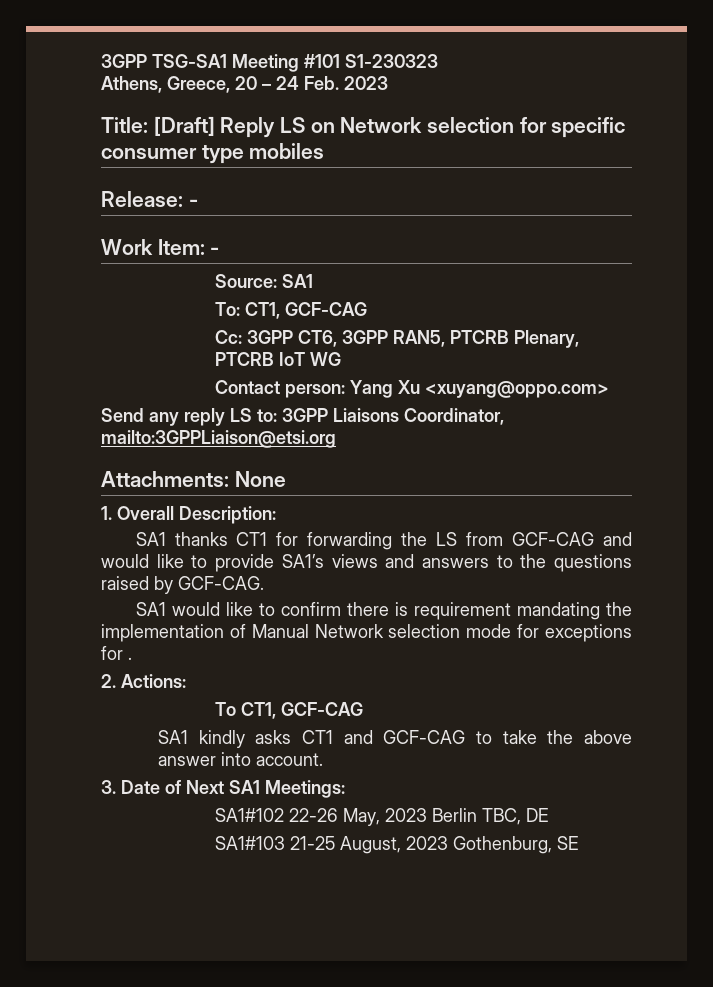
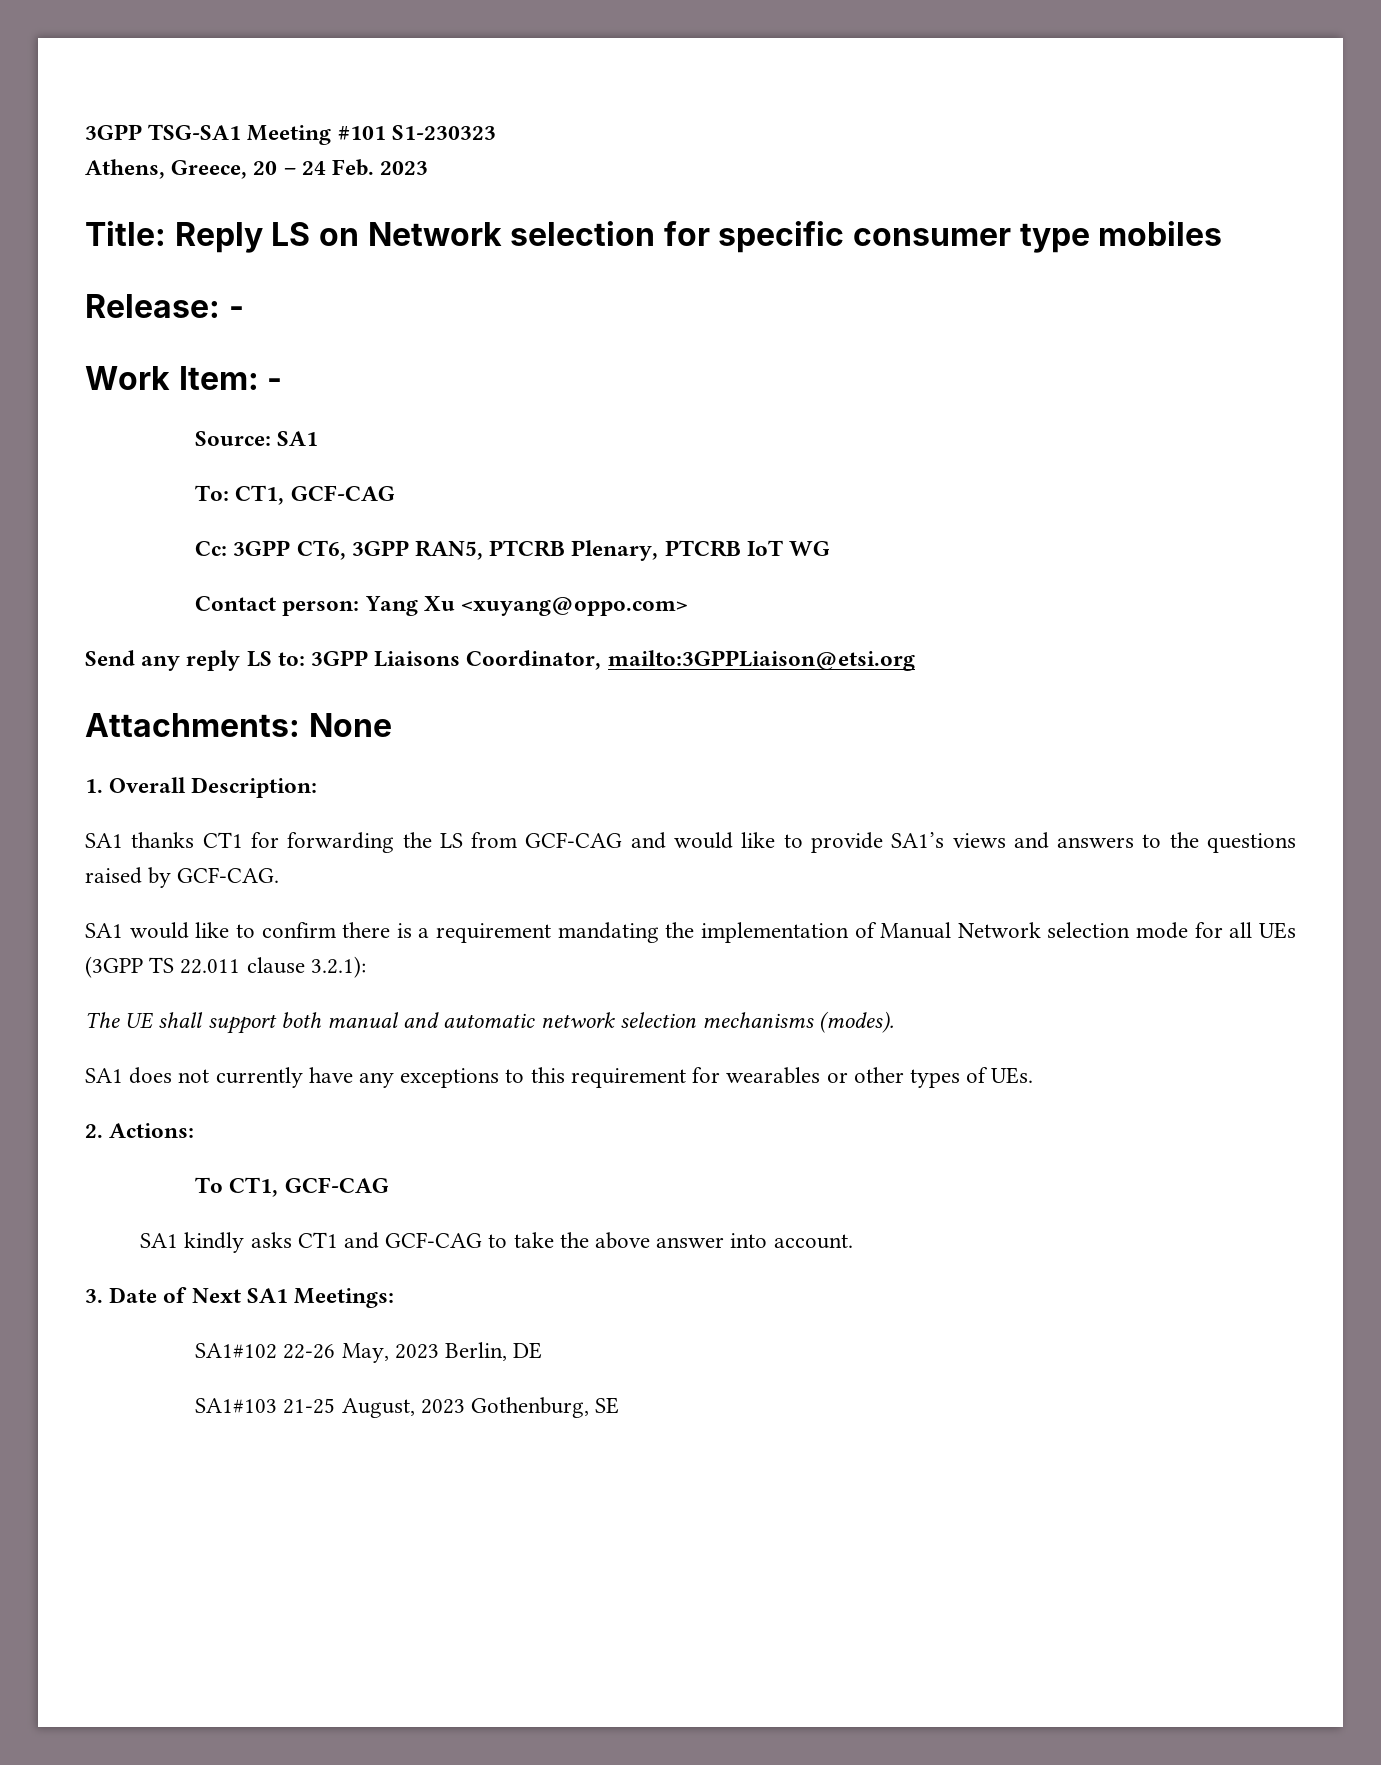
- Title: [Draft] Reply LS on Network selection for specific consumer type mobiles
+ Title: Reply LS on Network selection for specific consumer type mobiles
- SA1 would like to confirm there is requirement mandating the implementation of Manual Network selection mode for exceptions for .
+ SA1 would like to confirm there is a requirement mandating the implementation of Manual Network selection mode for all UEs (3GPP TS 22.011 clause 3.2.1):
+ The UE shall support both manual and automatic network selection mechanisms (modes).
+ SA1 does not currently have any exceptions to this requirement for wearables or other types of UEs.
- SA1#102 22-26 May, 2023 Berlin TBC, DE
+ SA1#102 22-26 May, 2023 Berlin, DE

